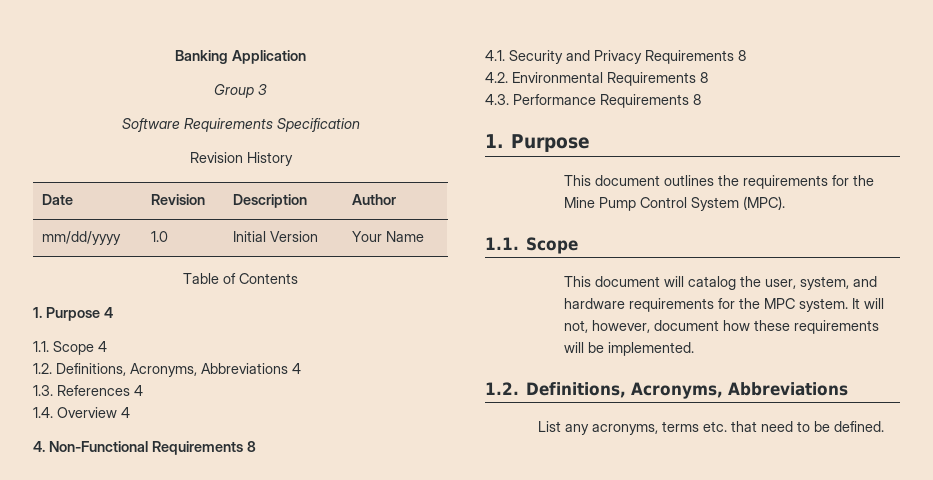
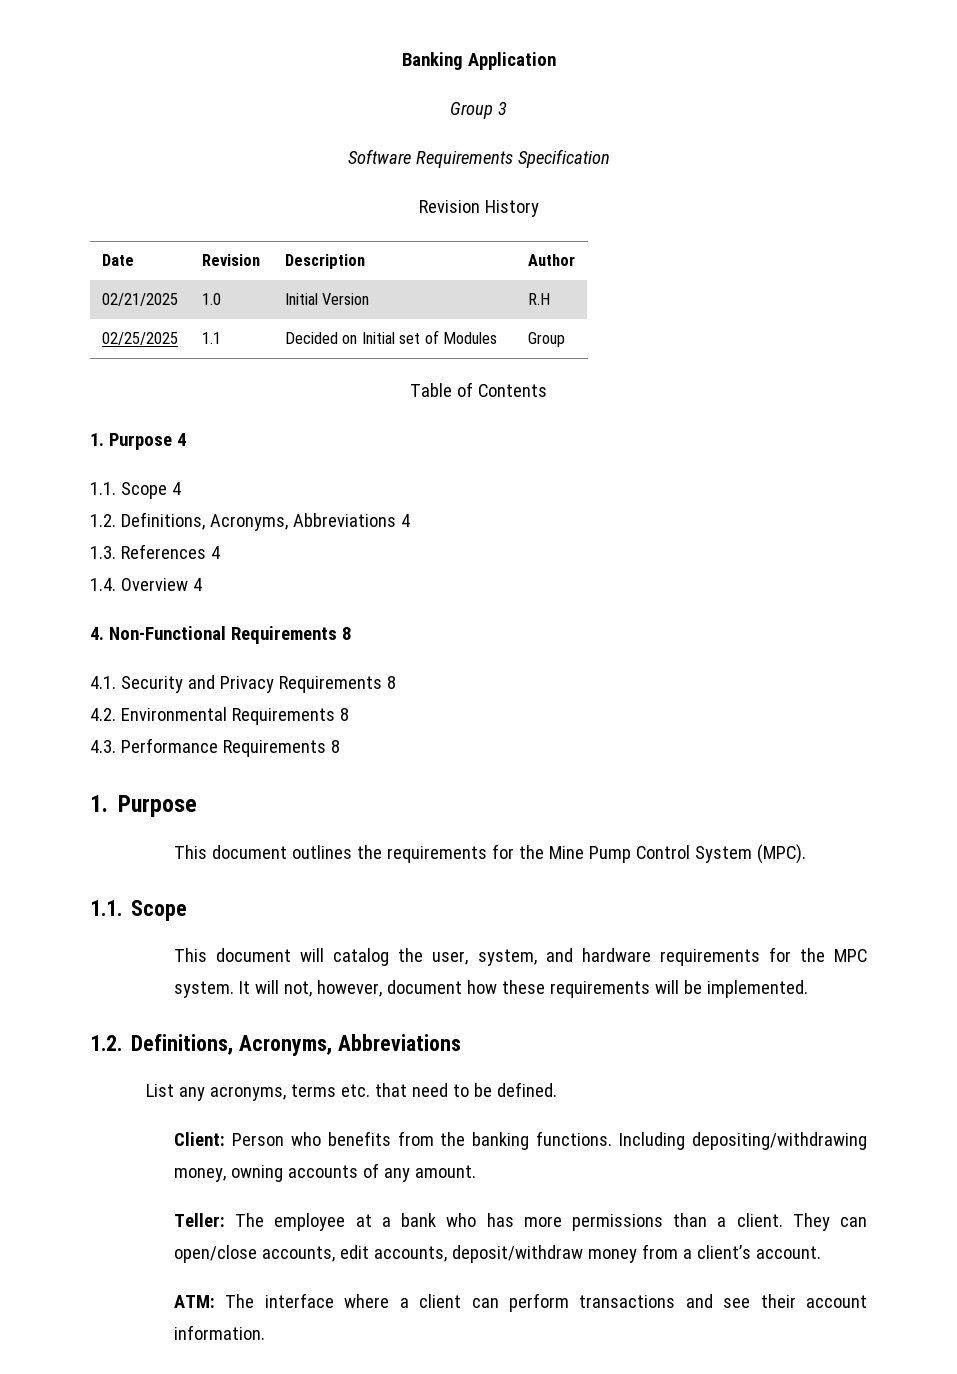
- mm/dd/yyyy | 1.0 | Initial Version | Your Name
+ 02/21/2025 | 1.0 | Initial Version | R.H
+ 02/25/2025 | 1.1 | Decided on Initial set of Modules | Group
+ Client: Person who benefits from the banking functions. Including depositing/withdrawing money, owning accounts of any amount.
+ Teller: The employee at a bank who has more permissions than a client. They can open/close accounts, edit accounts, deposit/withdraw money from a client’s account.
+ ATM: The interface where a client can perform transactions and see their account information.

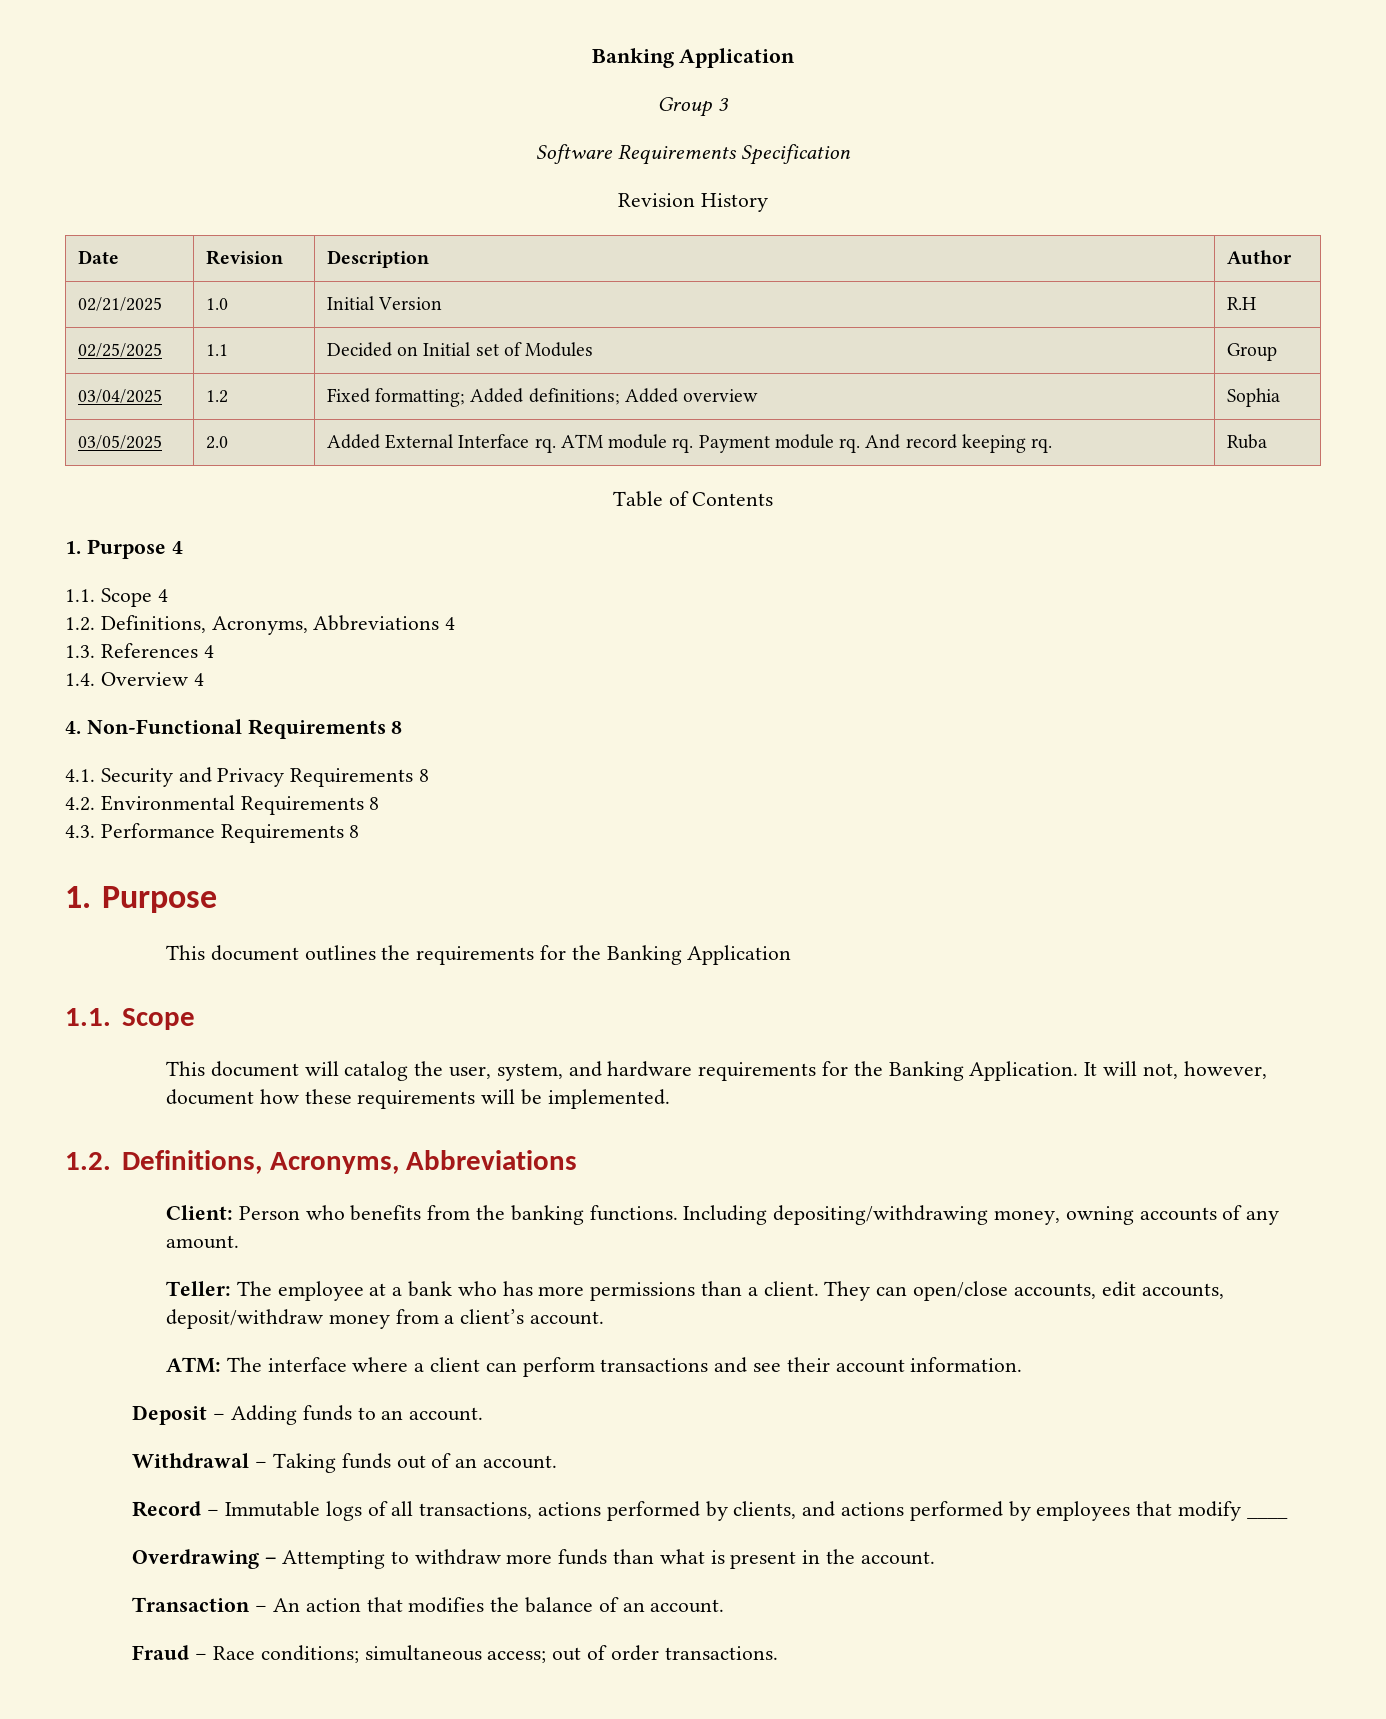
+ 03/04/2025 | 1.2 | Fixed formatting; Added definitions; Added overview | Sophia
+ 03/05/2025 | 2.0 | Added External Interface rq. ATM module rq. Payment module rq. And record keeping rq. | Ruba
- This document outlines the requirements for the Mine Pump Control System (MPC).
+ This document outlines the requirements for the Banking Application
- This document will catalog the user, system, and hardware requirements for the MPC system.
+ This document will catalog the user, system, and hardware requirements for the Banking Application.
- List any acronyms, terms etc. that need to be defined.
+ Deposit – Adding funds to an account.
+ Withdrawal – Taking funds out of an account.
+ Record – Immutable logs of all transactions, actions performed by clients, and actions performed by employees that modify ____
+ Overdrawing – Attempting to withdraw more funds than what is present in the account.
+ Transaction – An action that modifies the balance of an account.
+ Fraud – Race conditions; simultaneous access; out of order transactions.

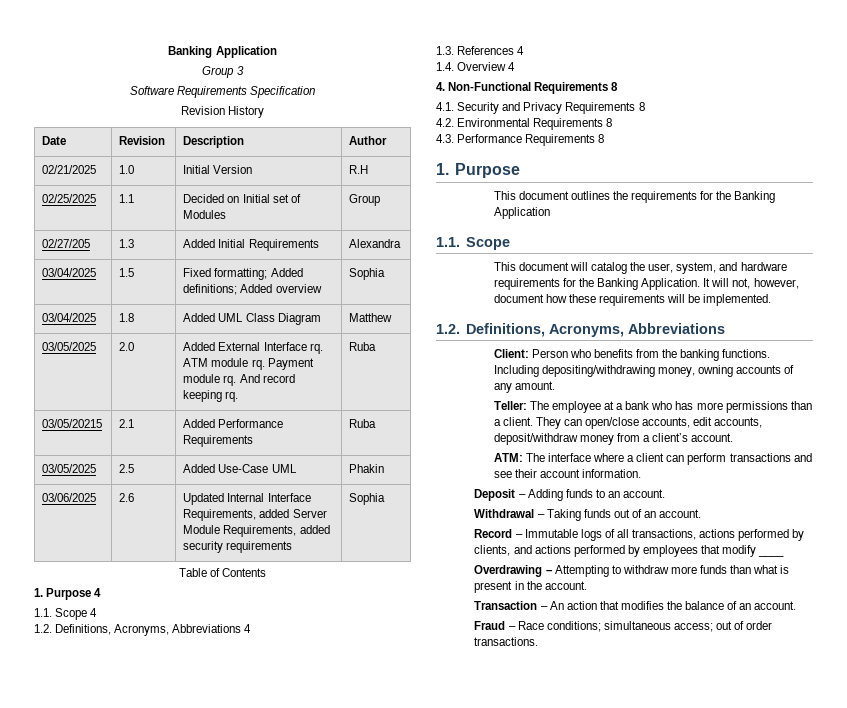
- 03/04/2025 | 1.2 | Fixed formatting; Added definitions; Added overview | Sophia
+ 02/27/205 | 1.3 | Added Initial Requirements | Alexandra
+ 03/04/2025 | 1.5 | Fixed formatting; Added definitions; Added overview | Sophia
+ 03/04/2025 | 1.8 | Added UML Class Diagram | Matthew
+ 03/05/20215 | 2.1 | Added Performance Requirements | Ruba
+ 03/05/2025 | 2.5 | Added Use-Case UML | Phakin
+ 03/06/2025 | 2.6 | Updated Internal Interface Requirements, added Server Module Requirements, added security requirements | Sophia

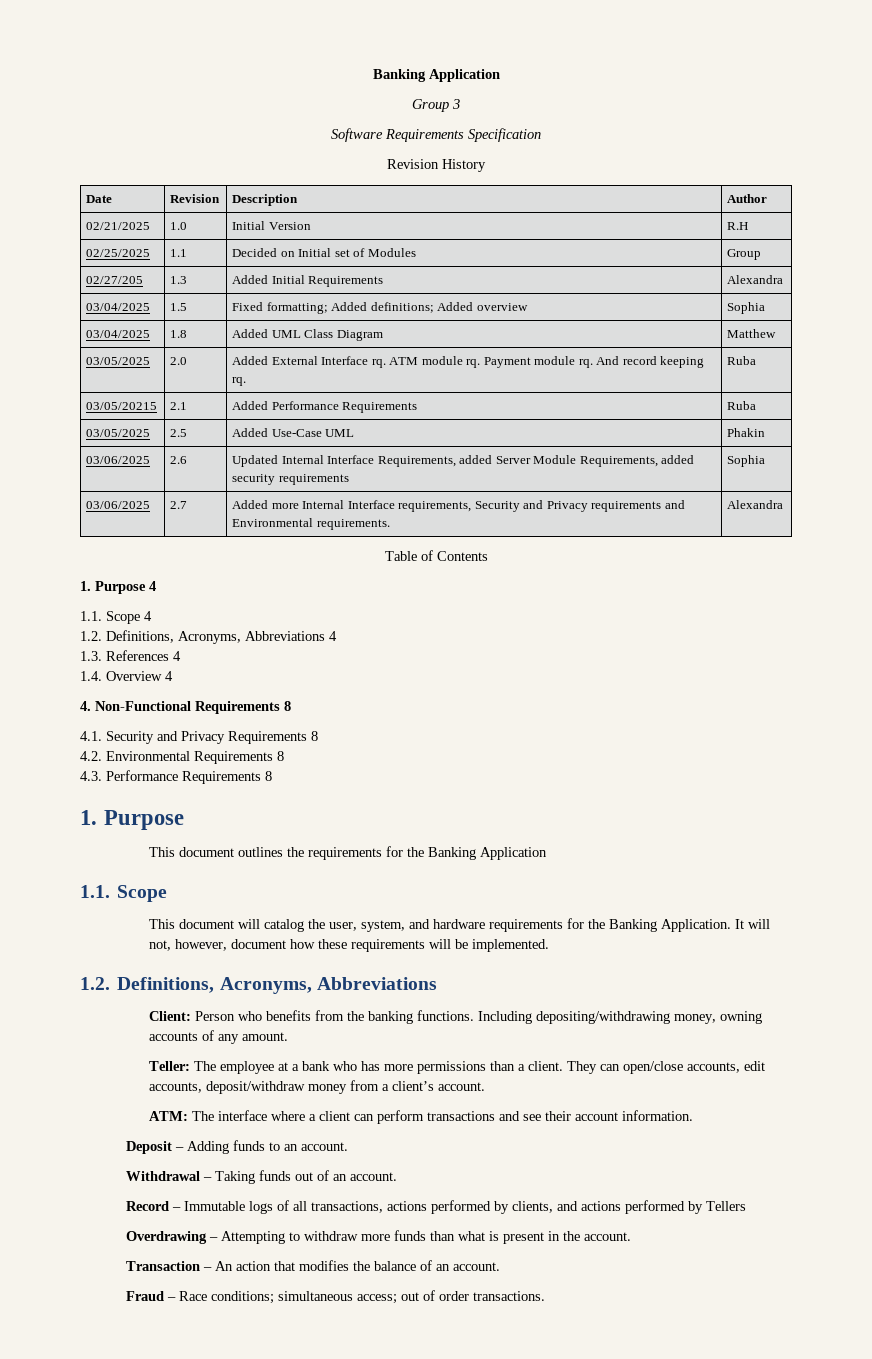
+ 03/06/2025 | 2.7 | Added more Internal Interface requirements, Security and Privacy requirements and Environmental requirements. | Alexandra
- Record – Immutable logs of all transactions, actions performed by clients, and actions performed by employees that modify ____
+ Record – Immutable logs of all transactions, actions performed by clients, and actions performed by Tellers

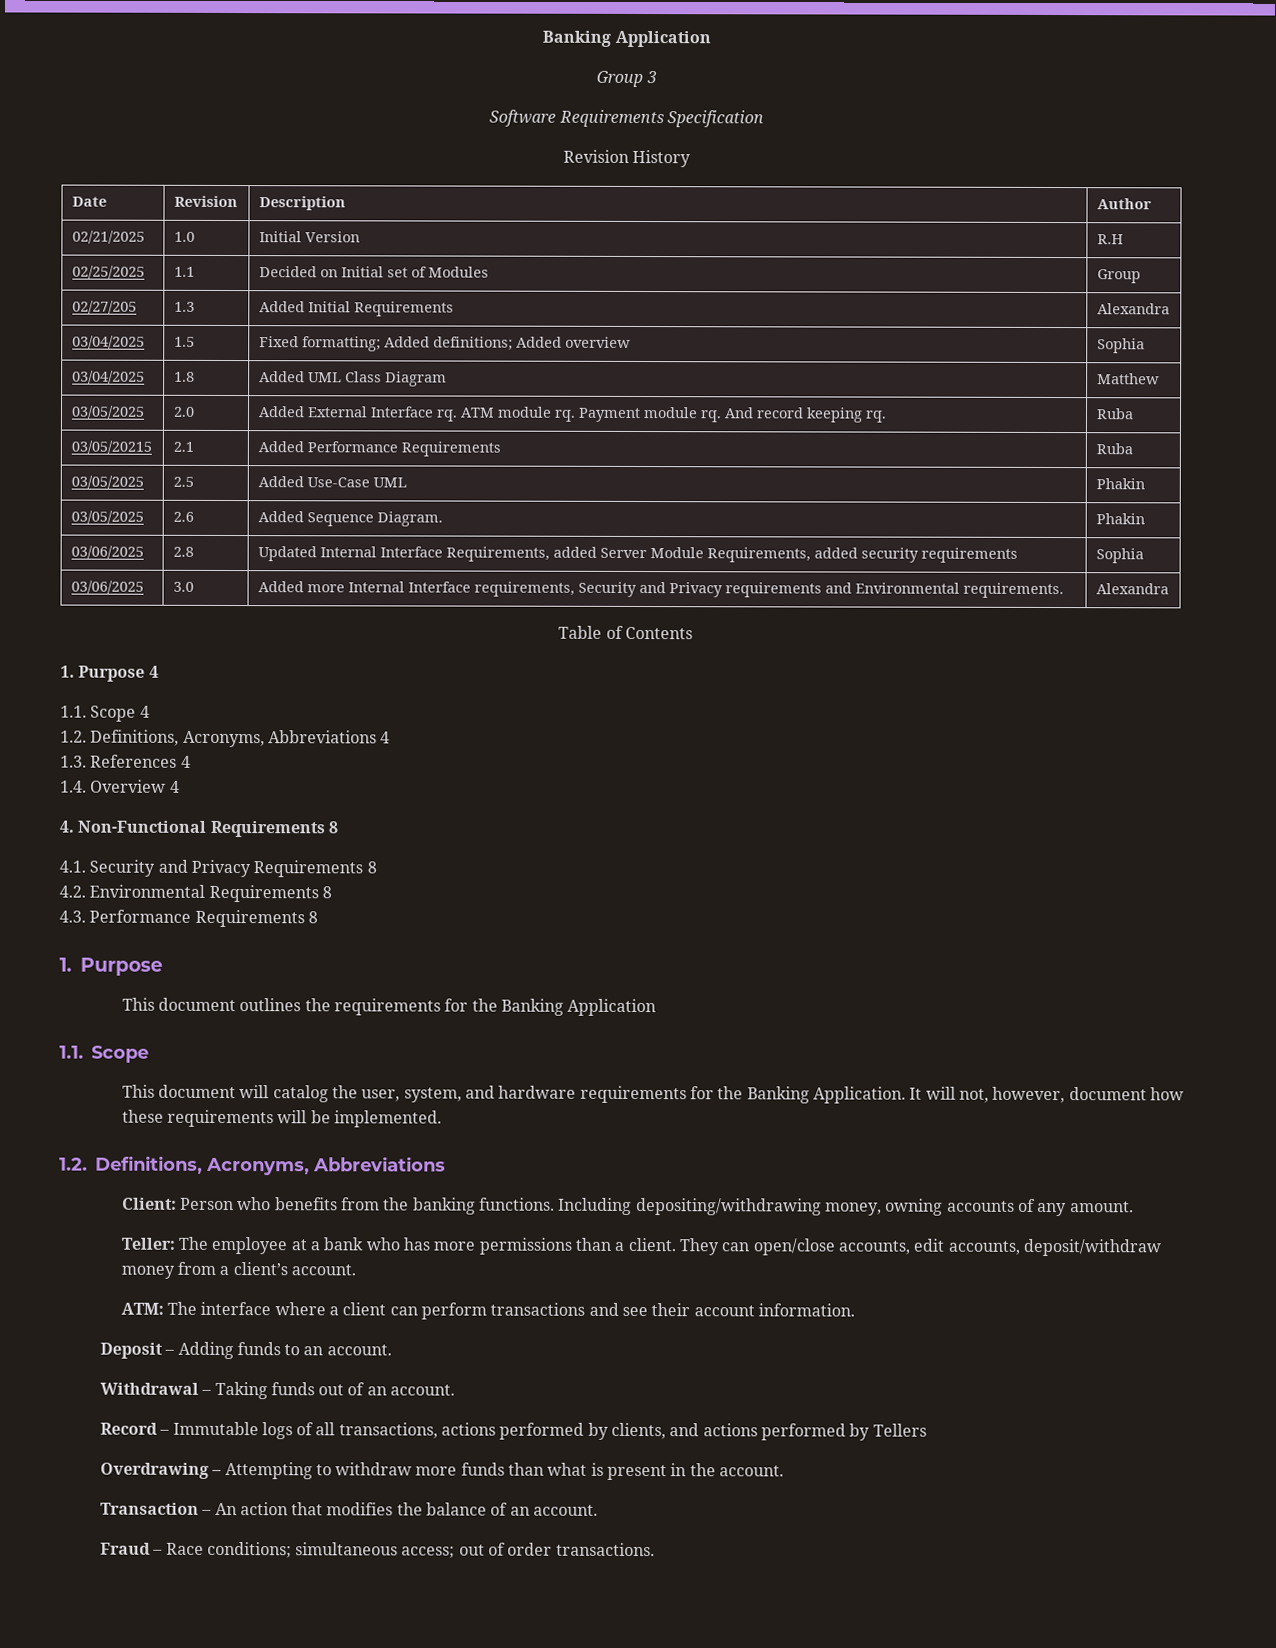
- 03/06/2025 | 2.6 | Updated Internal Interface Requirements, added Server Module Requirements, added security requirements | Sophia
+ 03/05/2025 | 2.6 | Added Sequence Diagram. | Phakin
+ 03/06/2025 | 2.8 | Updated Internal Interface Requirements, added Server Module Requirements, added security requirements | Sophia
- 03/06/2025 | 2.7 | Added more Internal Interface requirements, Security and Privacy requirements and Environmental requirements. | Alexandra
+ 03/06/2025 | 3.0 | Added more Internal Interface requirements, Security and Privacy requirements and Environmental requirements. | Alexandra

